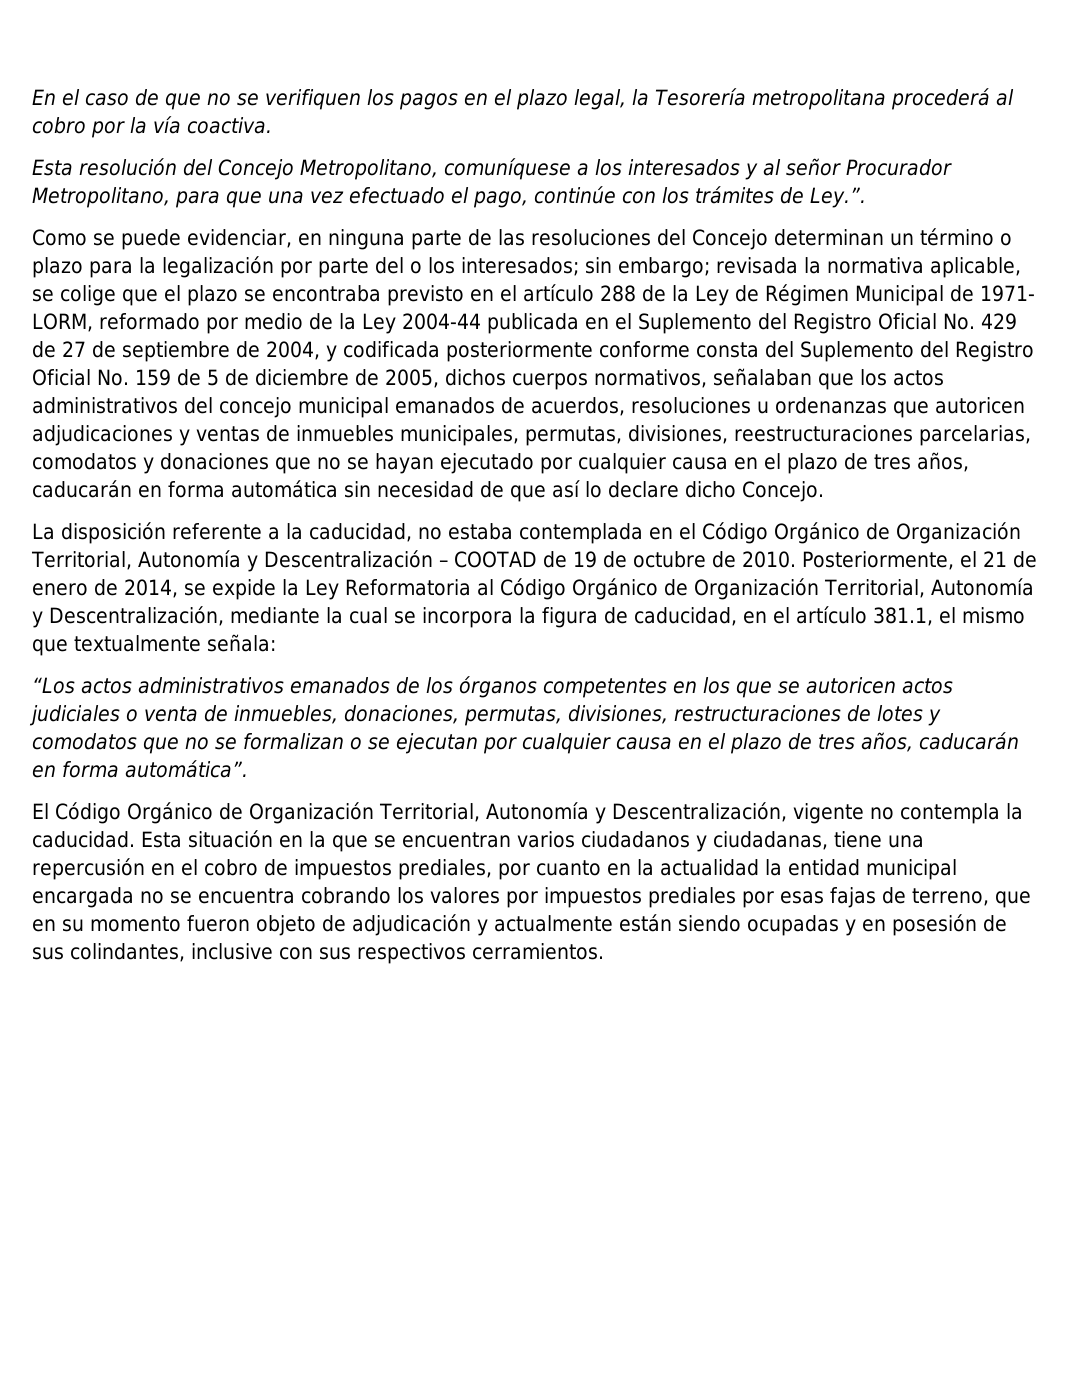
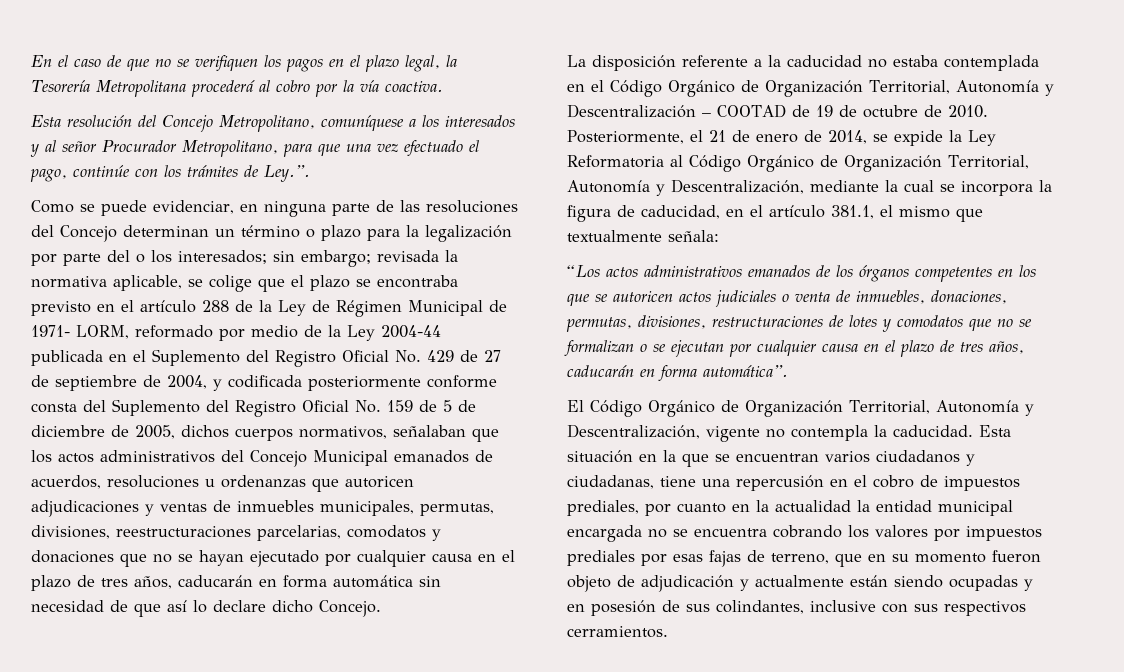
- En el caso de que no se verifiquen los pagos en el plazo legal, la Tesorería metropolitana procederá al cobro por la vía coactiva.
+ En el caso de que no se verifiquen los pagos en el plazo legal, la Tesorería Metropolitana procederá al cobro por la vía coactiva.
- revisada la normativa aplicable, se colige que el plazo se encontraba previsto en el artículo 288 de la Ley de Régimen Municipal de 1971- LORM, reformado por medio de la Ley 2004-44 publicada en el Suplemento del Registro Oficial No. 429 de 27 de septiembre de 2004, y codificada posteriormente conforme consta del Suplemento del Registro Oficial No. 159 de 5 de diciembre de 2005, dichos cuerpos normativos, señalaban que los actos administrativos del concejo municipal emanados de acuerdos, resoluciones u ordenanzas que autoricen adjudicaciones y ventas de inmuebles municipales, permutas, divisiones, reestructuraciones parcelarias, comodatos y donaciones que no se hayan ejecutado por cualquier causa en el plazo de tres años, caducarán en forma automática sin necesidad de que así lo declare dicho Concejo.
+ revisada la normativa aplicable, se colige que el plazo se encontraba previsto en el artículo 288 de la Ley de Régimen Municipal de 1971- LORM, reformado por medio de la Ley 2004-44 publicada en el Suplemento del Registro Oficial No. 429 de 27 de septiembre de 2004, y codificada posteriormente conforme consta del Suplemento del Registro Oficial No. 159 de 5 de diciembre de 2005, dichos cuerpos normativos, señalaban que los actos administrativos del Concejo Municipal emanados de acuerdos, resoluciones u ordenanzas que autoricen adjudicaciones y ventas de inmuebles municipales, permutas, divisiones, reestructuraciones parcelarias, comodatos y donaciones que no se hayan ejecutado por cualquier causa en el plazo de tres años, caducarán en forma automática sin necesidad de que así lo declare dicho Concejo.
- La disposición referente a la caducidad, no estaba contemplada en el Código Orgánico de Organización Territorial, Autonomía y Descentralización – COOTAD de 19 de octubre de 2010.
+ La disposición referente a la caducidad no estaba contemplada en el Código Orgánico de Organización Territorial, Autonomía y Descentralización – COOTAD de 19 de octubre de 2010.

